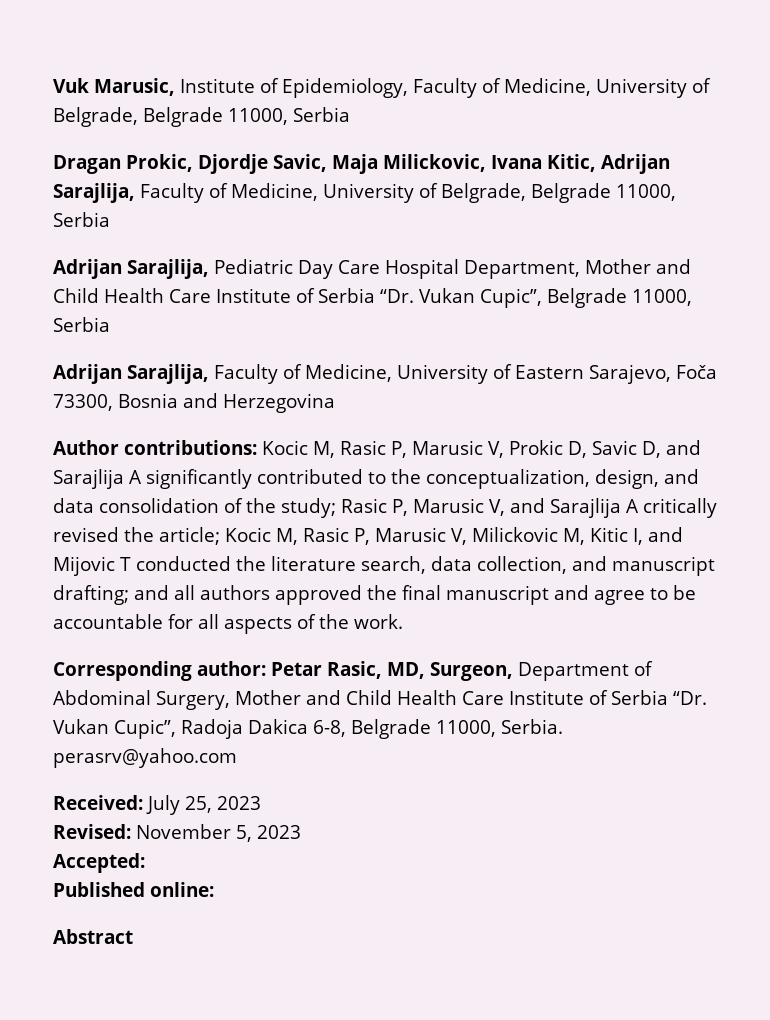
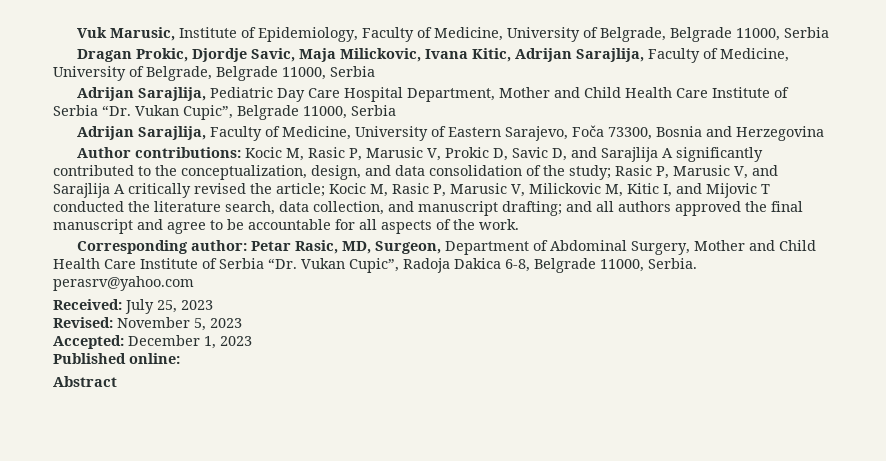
- Accepted:
+ Accepted: December 1, 2023

